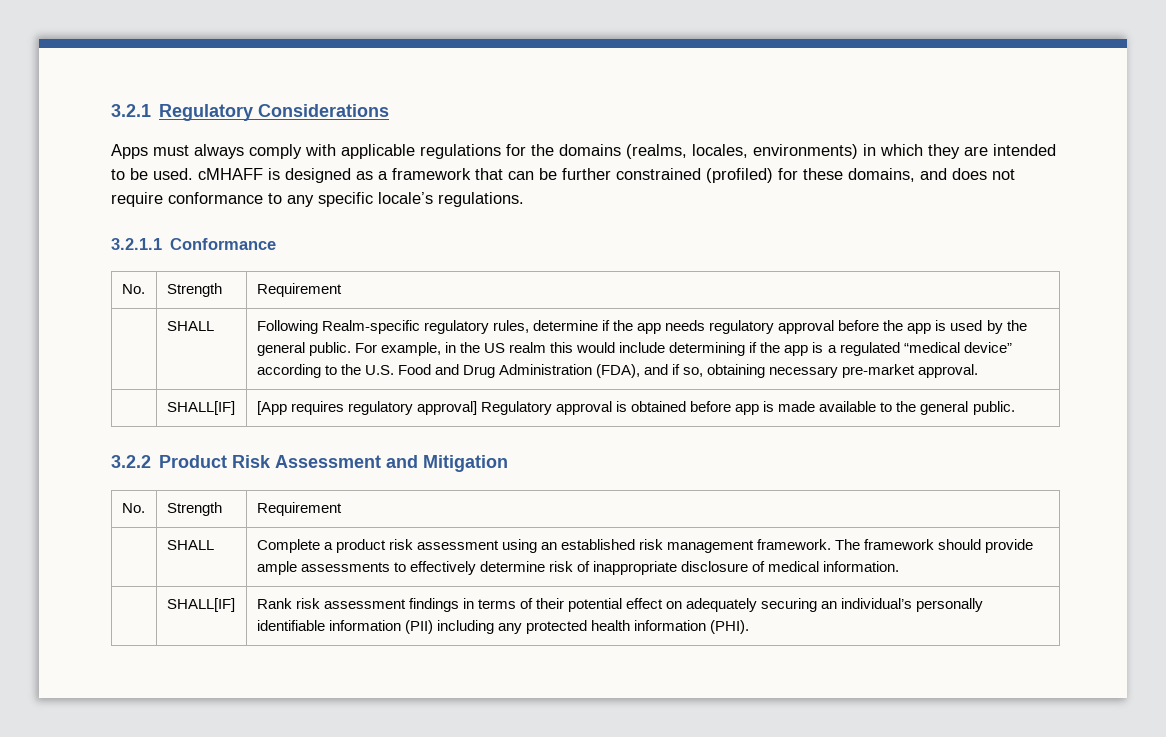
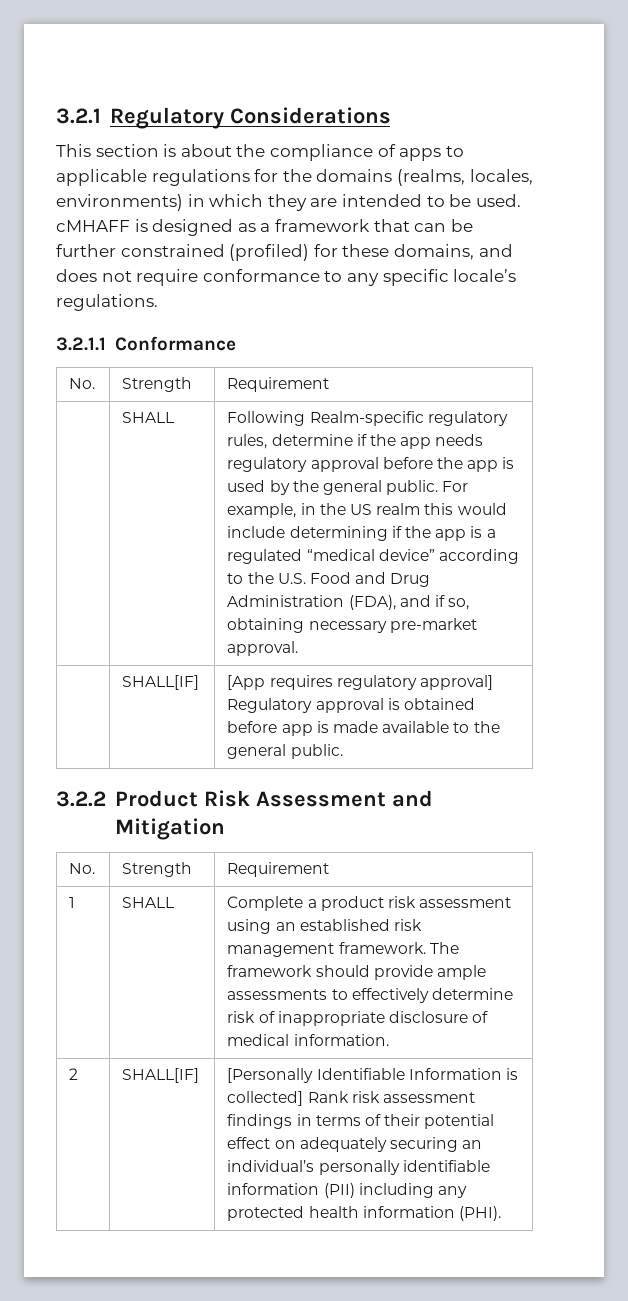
- Apps must always comply with applicable regulations for the domains (realms, locales, environments) in which they are intended to be used. cMHAFF is designed as a framework that can be further constrained (profiled) for these domains, and does not require conformance to any specific locale’s regulations.
+ This section is about the compliance of apps to applicable regulations for the domains (realms, locales, environments) in which they are intended to be used. cMHAFF is designed as a framework that can be further constrained (profiled) for these domains, and does not require conformance to any specific locale’s regulations.
- | SHALL | Complete a product risk assessment using an established risk management framework. The framework should provide ample assessments to effectively determine risk of inappropriate disclosure of medical information.
+ 1 | SHALL | Complete a product risk assessment using an established risk management framework. The framework should provide ample assessments to effectively determine risk of inappropriate disclosure of medical information.
- | SHALL[IF] | Rank risk assessment findings in terms of their potential effect on adequately securing an individual’s personally identifiable information (PII) including any protected health information (PHI).
+ 2 | SHALL[IF] | [Personally Identifiable Information is collected] Rank risk assessment findings in terms of their potential effect on adequately securing an individual’s personally identifiable information (PII) including any protected health information (PHI).

